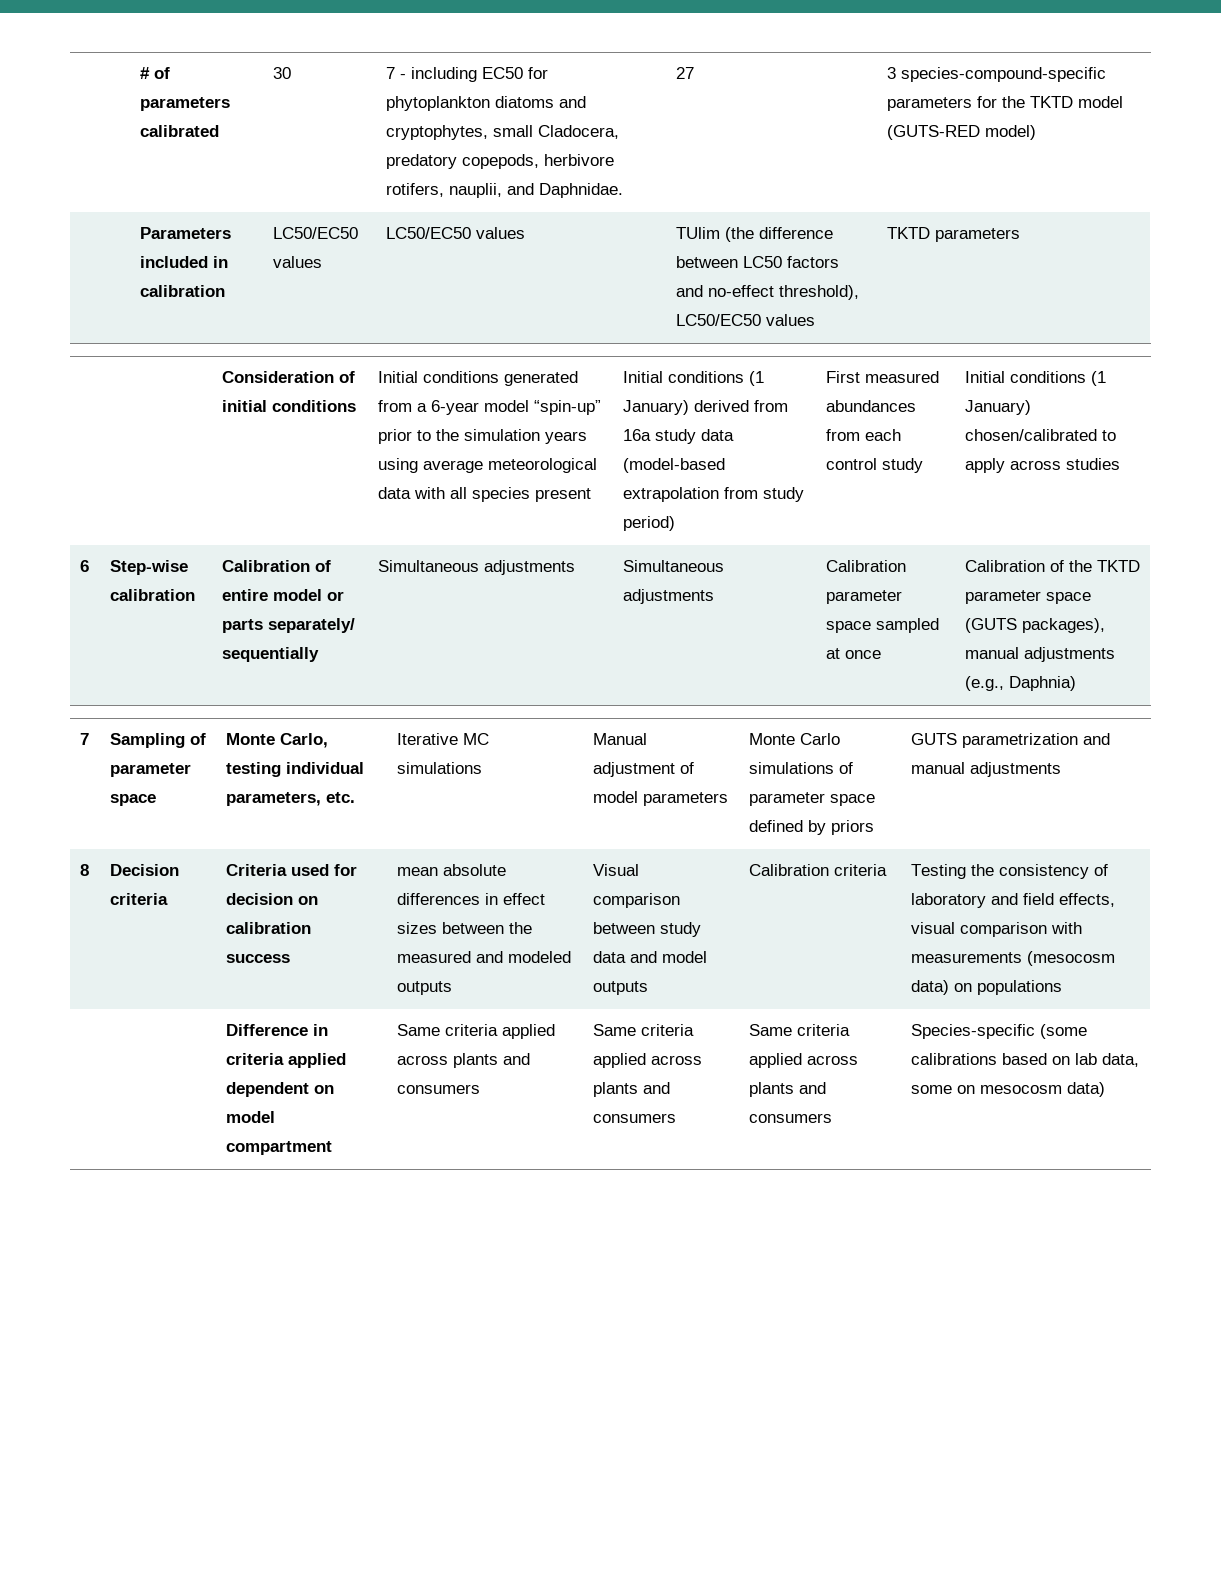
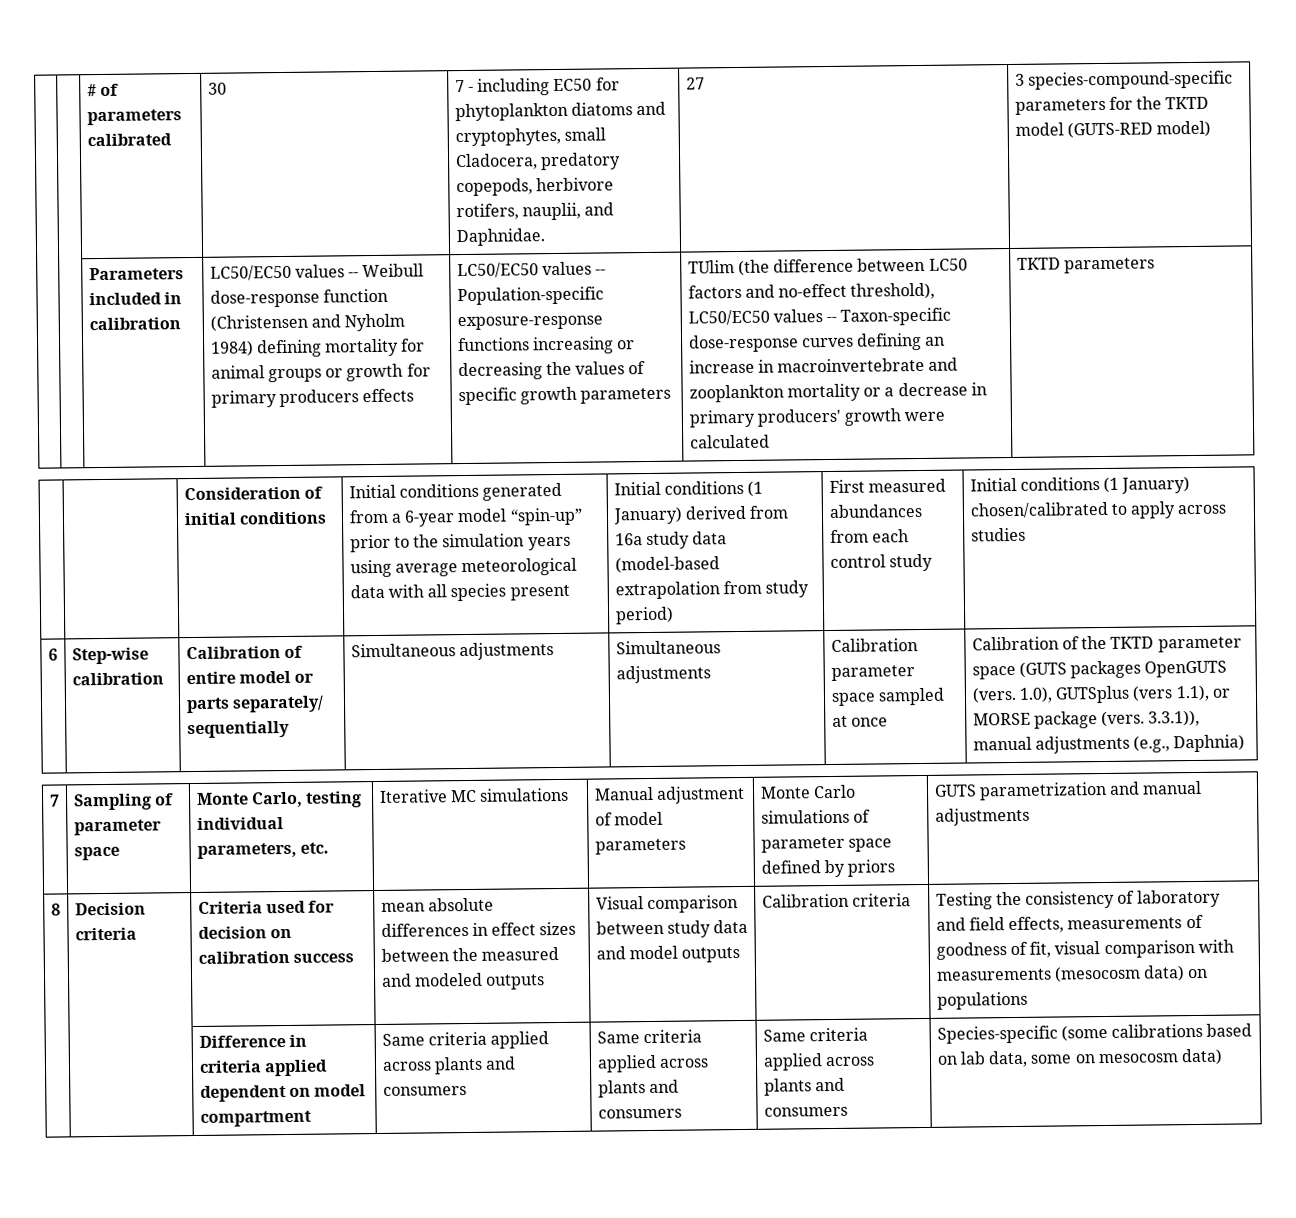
- LC50/EC50 values | LC50/EC50 values
+ LC50/EC50 values -- Weibull dose-response function (Christensen and Nyholm 1984) defining mortality for animal groups or growth for primary producers effects | LC50/EC50 values -- Population-specific exposure-response functions increasing or decreasing the values of specific growth parameters
- TUlim (the difference between LC50 factors and no-effect threshold), LC50/EC50 values
+ TUlim (the difference between LC50 factors and no-effect threshold), LC50/EC50 values -- Taxon-specific dose-response curves defining an increase in macroinvertebrate and zooplankton mortality or a decrease in primary producers' growth were calculated
- Calibration of the TKTD parameter space (GUTS packages), manual adjustments (e.g., Daphnia)
+ Calibration of the TKTD parameter space (GUTS packages OpenGUTS (vers. 1.0), GUTSplus (vers 1.1), or MORSE package (vers. 3.3.1)), manual adjustments (e.g., Daphnia)
- Testing the consistency of laboratory and field effects, visual comparison with measurements (mesocosm data) on populations
+ Testing the consistency of laboratory and field effects, measurements of goodness of fit, visual comparison with measurements (mesocosm data) on populations

